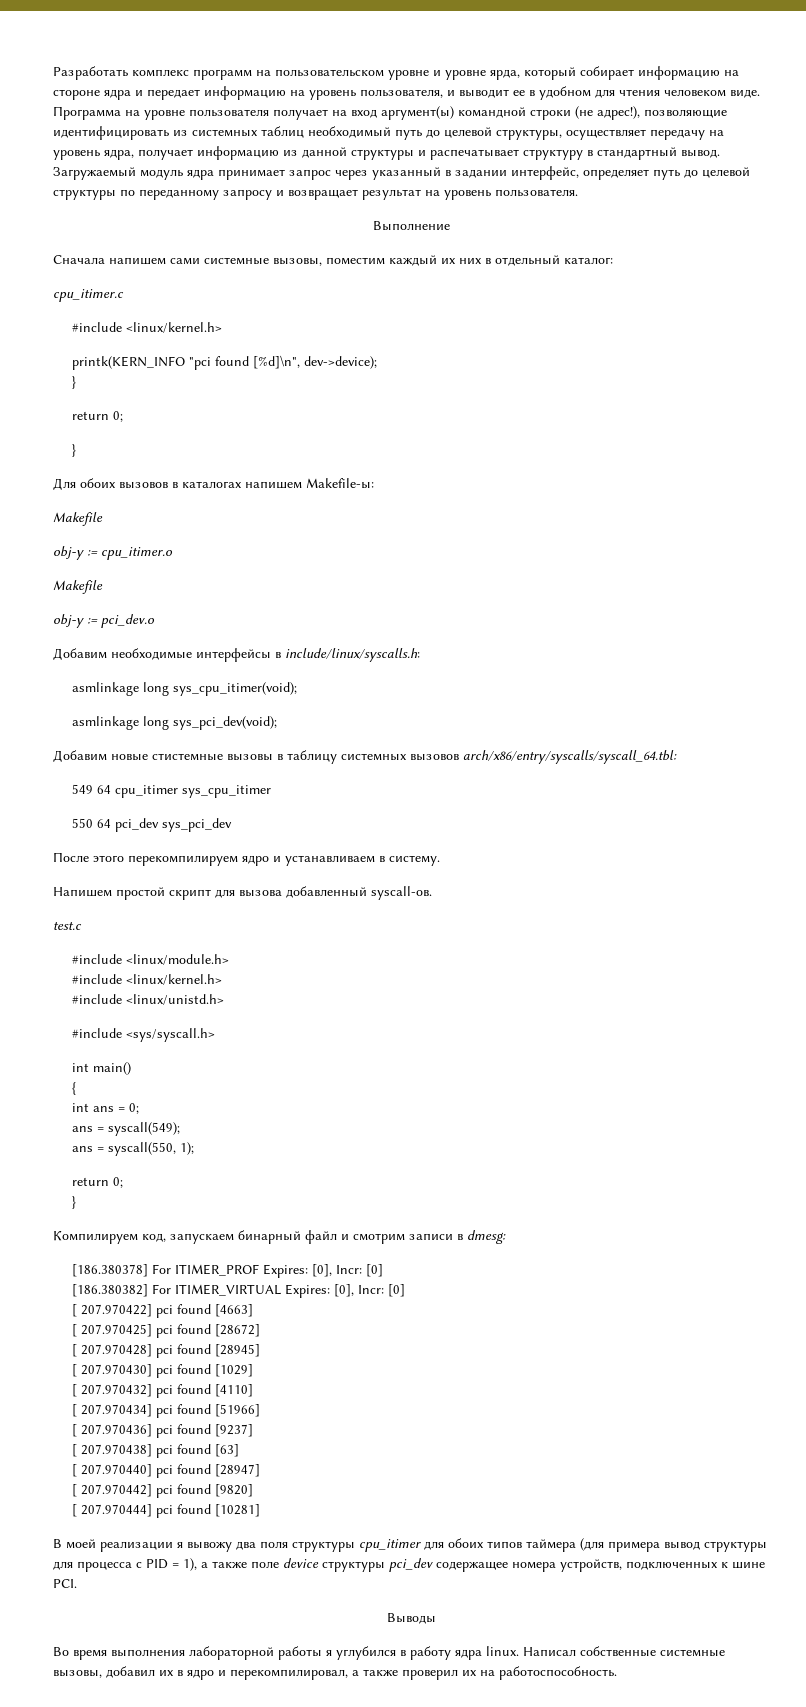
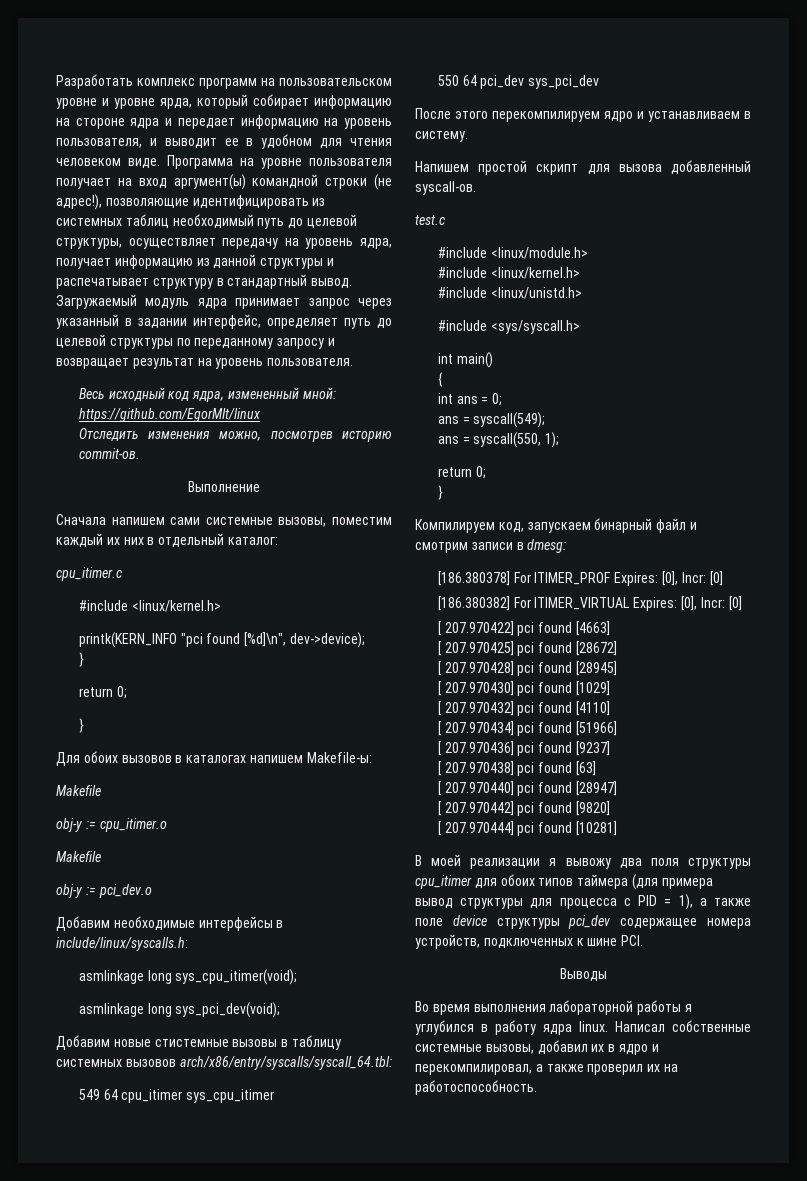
+ Весь исходный код ядра, измененный мной: https://github.com/EgorMIt/linux
+ Отследить изменения можно, посмотрев историю commit-ов.

